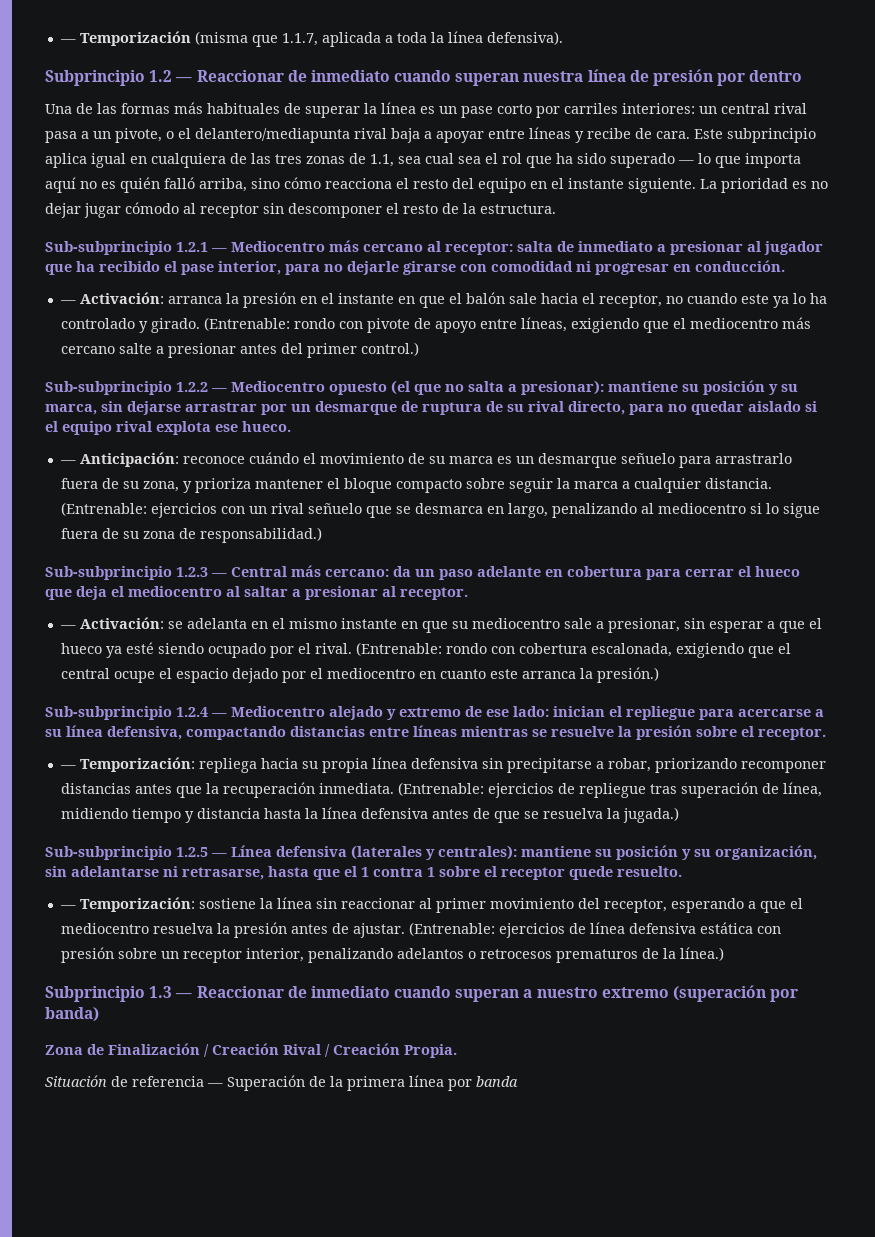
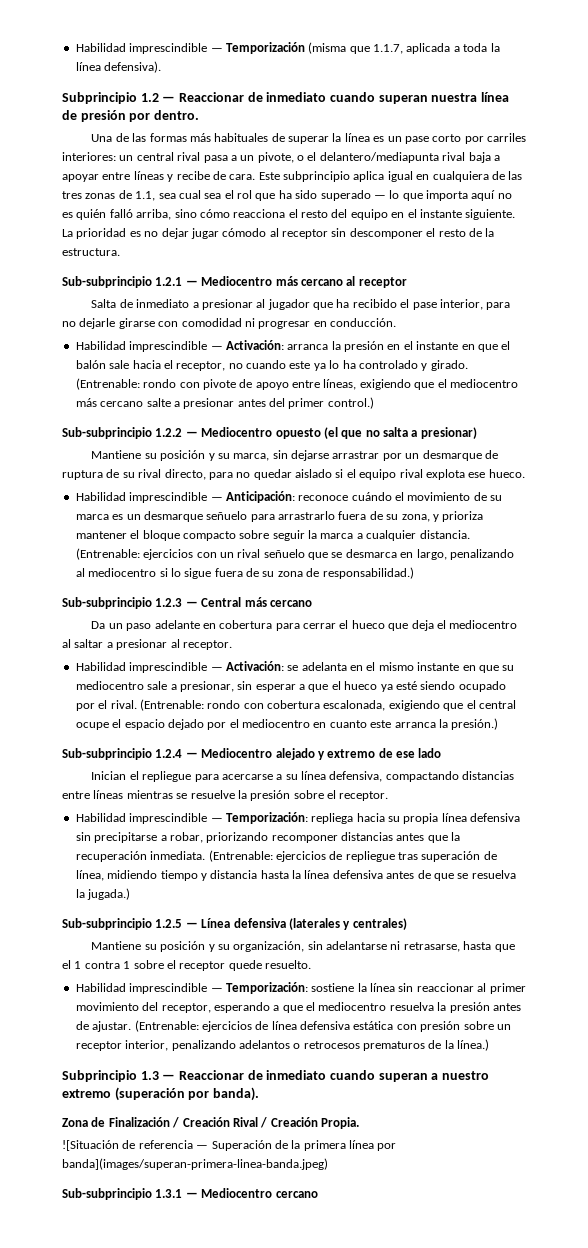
- — Temporización (misma que 1.1.7, aplicada a toda la línea defensiva).
+ Habilidad imprescindible — Temporización (misma que 1.1.7, aplicada a toda la línea defensiva).
- Subprincipio 1.2 — Reaccionar de inmediato cuando superan nuestra línea de presión por dentro
+ Subprincipio 1.2 — Reaccionar de inmediato cuando superan nuestra línea de presión por dentro.
- Sub-subprincipio 1.2.1 — Mediocentro más cercano al receptor: salta de inmediato a presionar al jugador que ha recibido el pase interior, para no dejarle girarse con comodidad ni progresar en conducción.
+ Sub-subprincipio 1.2.1 — Mediocentro más cercano al receptor
+ Salta de inmediato a presionar al jugador que ha recibido el pase interior, para no dejarle girarse con comodidad ni progresar en conducción.
- — Activación: arranca la presión en el instante en que el balón sale hacia el receptor, no cuando este ya lo ha controlado y girado.
+ Habilidad imprescindible — Activación: arranca la presión en el instante en que el balón sale hacia el receptor, no cuando este ya lo ha controlado y girado.
- Sub-subprincipio 1.2.2 — Mediocentro opuesto (el que no salta a presionar): mantiene su posición y su marca, sin dejarse arrastrar por un desmarque de ruptura de su rival directo, para no quedar aislado si el equipo rival explota ese hueco.
+ Sub-subprincipio 1.2.2 — Mediocentro opuesto (el que no salta a presionar)
+ Mantiene su posición y su marca, sin dejarse arrastrar por un desmarque de ruptura de su rival directo, para no quedar aislado si el equipo rival explota ese hueco.
- — Anticipación: reconoce cuándo el movimiento de su marca es un desmarque señuelo para arrastrarlo fuera de su zona, y prioriza mantener el bloque compacto sobre seguir la marca a cualquier distancia.
+ Habilidad imprescindible — Anticipación: reconoce cuándo el movimiento de su marca es un desmarque señuelo para arrastrarlo fuera de su zona, y prioriza mantener el bloque compacto sobre seguir la marca a cualquier distancia.
- Sub-subprincipio 1.2.3 — Central más cercano: da un paso adelante en cobertura para cerrar el hueco que deja el mediocentro al saltar a presionar al receptor.
+ Sub-subprincipio 1.2.3 — Central más cercano
+ Da un paso adelante en cobertura para cerrar el hueco que deja el mediocentro al saltar a presionar al receptor.
- — Activación: se adelanta en el mismo instante en que su mediocentro sale a presionar, sin esperar a que el hueco ya esté siendo ocupado por el rival.
+ Habilidad imprescindible — Activación: se adelanta en el mismo instante en que su mediocentro sale a presionar, sin esperar a que el hueco ya esté siendo ocupado por el rival.
- Sub-subprincipio 1.2.4 — Mediocentro alejado y extremo de ese lado: inician el repliegue para acercarse a su línea defensiva, compactando distancias entre líneas mientras se resuelve la presión sobre el receptor.
+ Sub-subprincipio 1.2.4 — Mediocentro alejado y extremo de ese lado
+ Inician el repliegue para acercarse a su línea defensiva, compactando distancias entre líneas mientras se resuelve la presión sobre el receptor.
- — Temporización: repliega hacia su propia línea defensiva sin precipitarse a robar, priorizando recomponer distancias antes que la recuperación inmediata.
+ Habilidad imprescindible — Temporización: repliega hacia su propia línea defensiva sin precipitarse a robar, priorizando recomponer distancias antes que la recuperación inmediata.
- Sub-subprincipio 1.2.5 — Línea defensiva (laterales y centrales): mantiene su posición y su organización, sin adelantarse ni retrasarse, hasta que el 1 contra 1 sobre el receptor quede resuelto.
+ Sub-subprincipio 1.2.5 — Línea defensiva (laterales y centrales)
+ Mantiene su posición y su organización, sin adelantarse ni retrasarse, hasta que el 1 contra 1 sobre el receptor quede resuelto.
- — Temporización: sostiene la línea sin reaccionar al primer movimiento del receptor, esperando a que el mediocentro resuelva la presión antes de ajustar.
+ Habilidad imprescindible — Temporización: sostiene la línea sin reaccionar al primer movimiento del receptor, esperando a que el mediocentro resuelva la presión antes de ajustar.
- Subprincipio 1.3 — Reaccionar de inmediato cuando superan a nuestro extremo (superación por banda)
+ Subprincipio 1.3 — Reaccionar de inmediato cuando superan a nuestro extremo (superación por banda).
- Situación de referencia — Superación de la primera línea por banda
+ ![Situación de referencia — Superación de la primera línea por banda](images/superan-primera-linea-banda.jpeg)
+ Sub-subprincipio 1.3.1 — Mediocentro cercano

